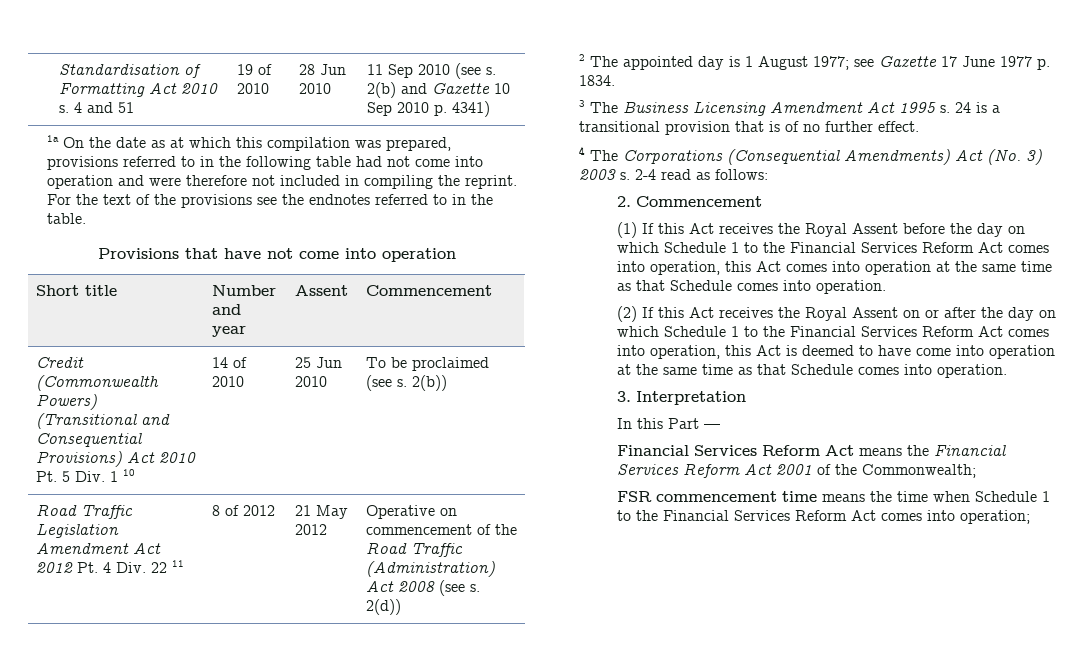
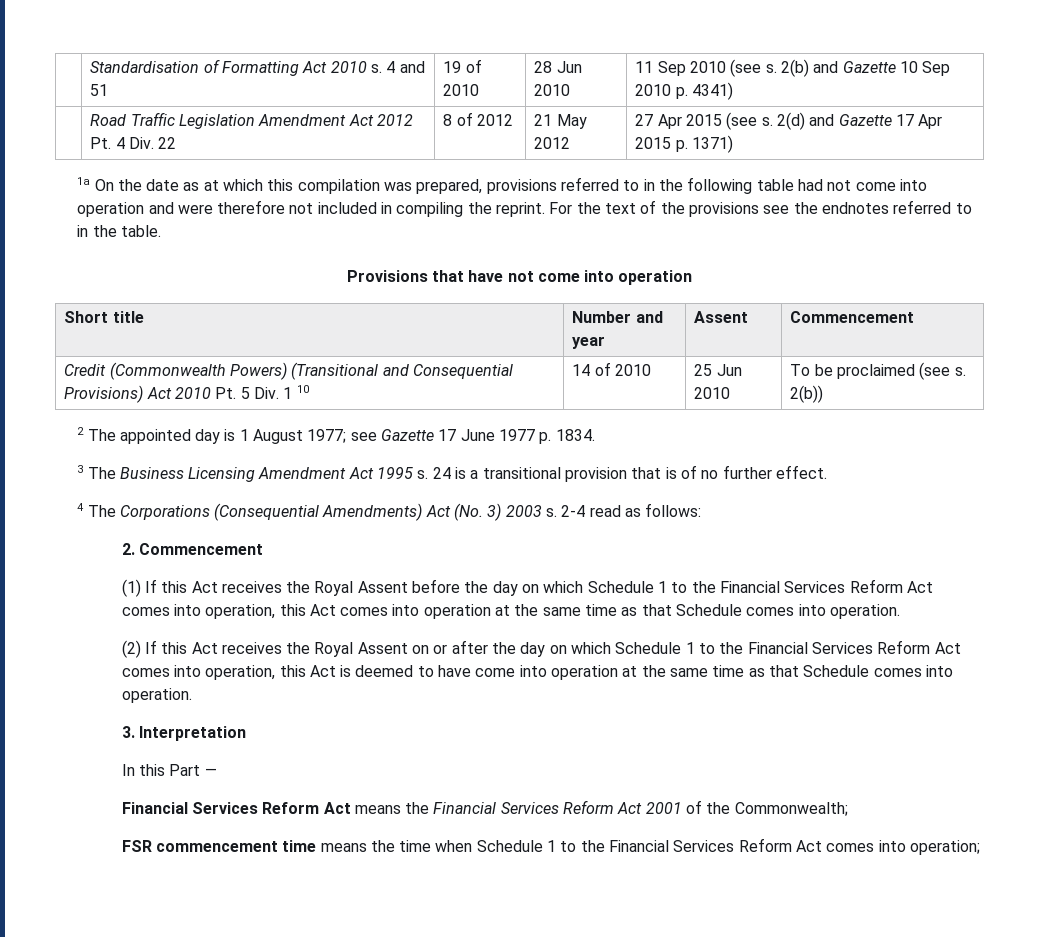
+ | Road Traffic Legislation Amendment Act 2012 Pt. 4 Div. 22 | 8 of 2012 | 21 May 2012 | 27 Apr 2015 (see s. 2(d) and Gazette 17 Apr 2015 p. 1371)
- Road Traffic Legislation Amendment Act 2012 Pt. 4 Div. 22 11 | 8 of 2012 | 21 May 2012 | Operative on commencement of the Road Traffic (Administration) Act 2008 (see s. 2(d))

